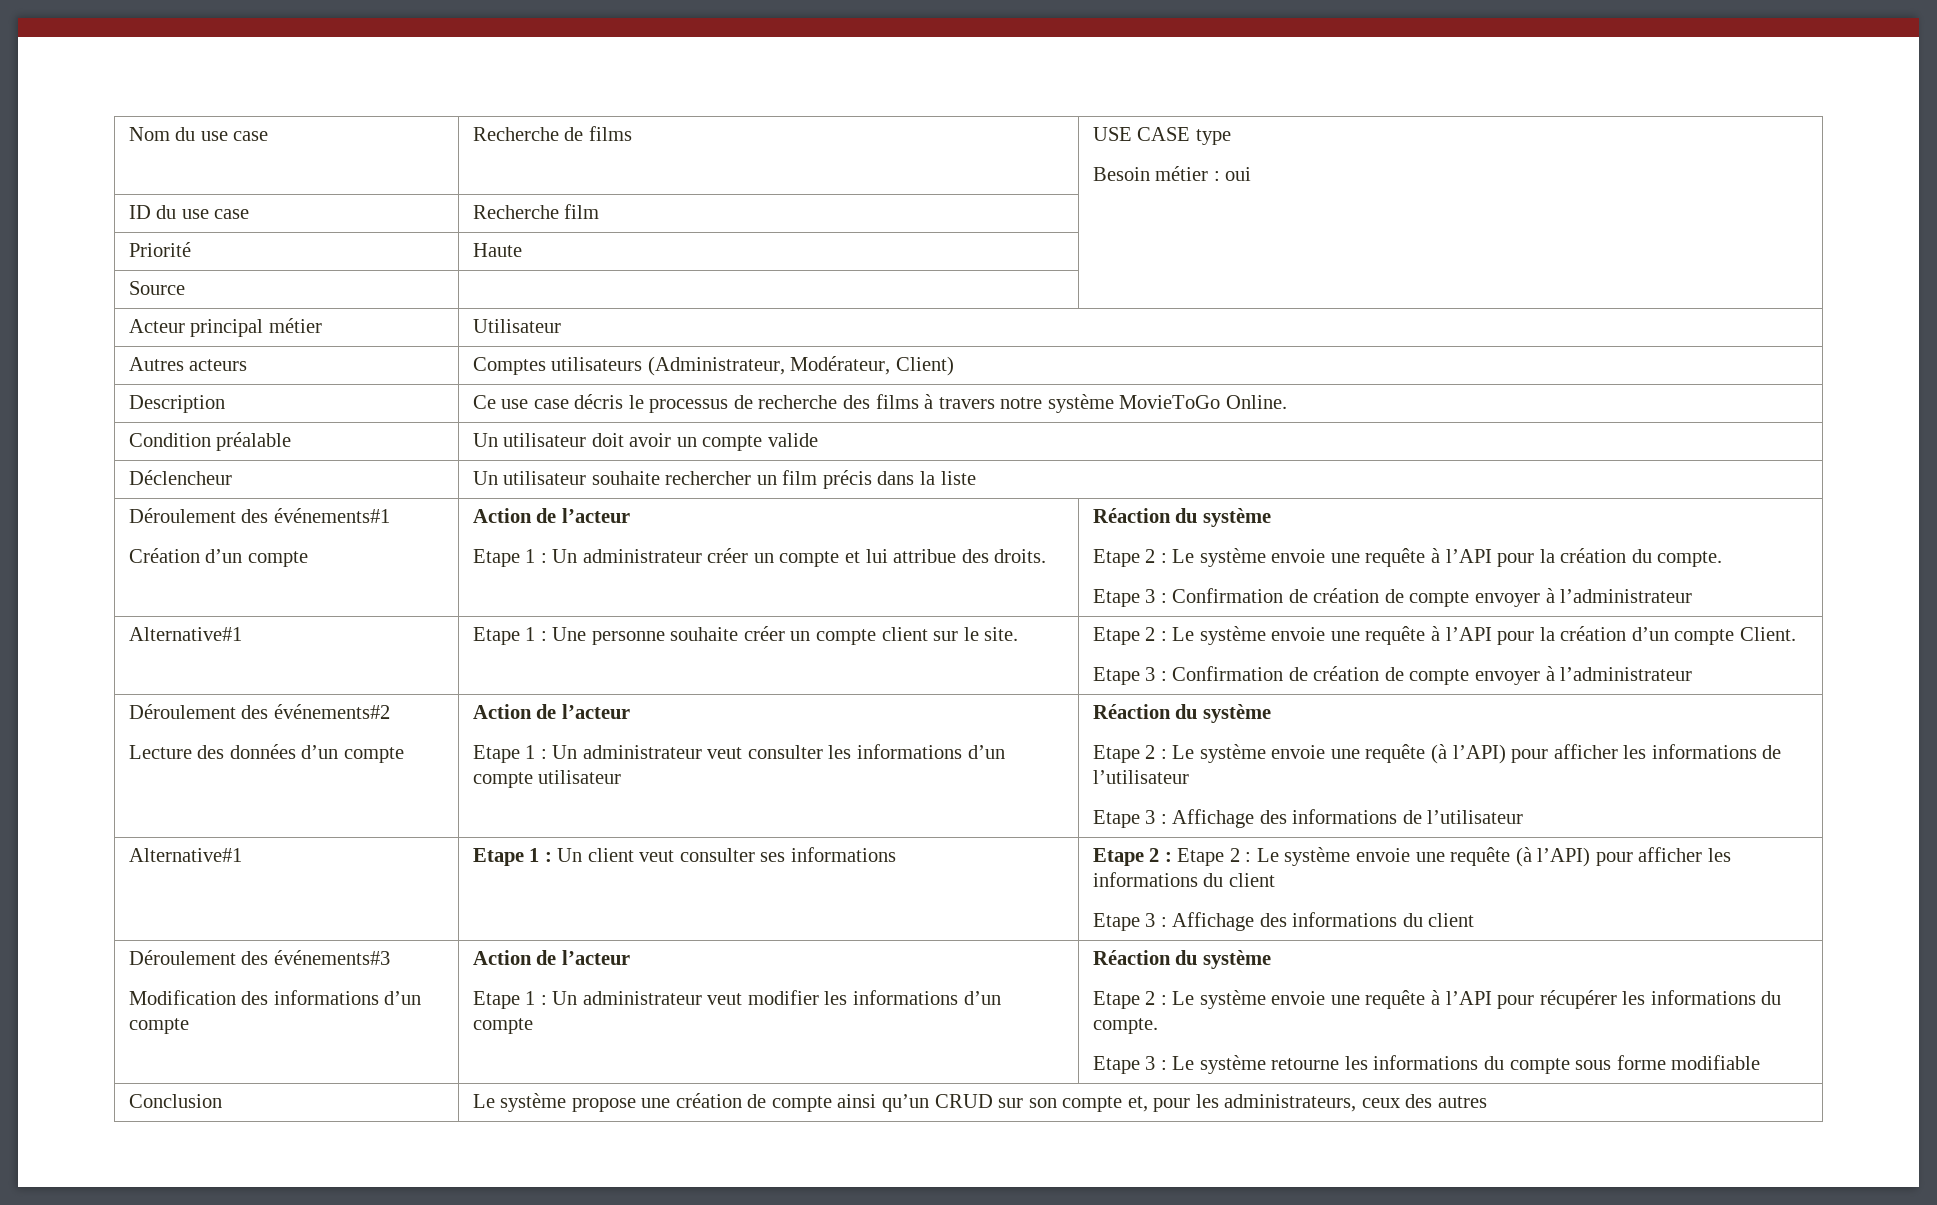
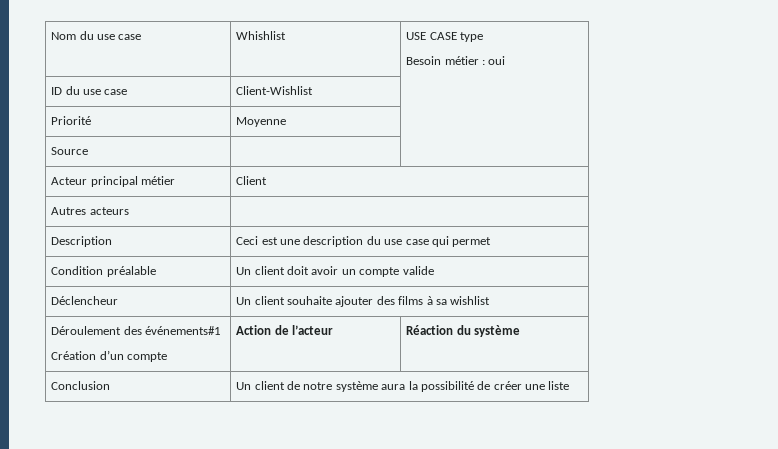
- Nom du use case | Recherche de films | USE CASE type
+ Nom du use case | Whishlist | USE CASE type
- ID du use case | Recherche film |
+ ID du use case | Client-Wishlist |
- Priorité | Haute |
+ Priorité | Moyenne |
- Acteur principal métier | Utilisateur
+ Acteur principal métier | Client
- Autres acteurs | Comptes utilisateurs (Administrateur, Modérateur, Client)
- Description | Ce use case décris le processus de recherche des films à travers notre système MovieToGo Online.
+ Autres acteurs |
+ Description | Ceci est une description du use case qui permet
- Condition préalable | Un utilisateur doit avoir un compte valide
+ Condition préalable | Un client doit avoir un compte valide
- Déclencheur | Un utilisateur souhaite rechercher un film précis dans la liste
+ Déclencheur | Un client souhaite ajouter des films à sa wishlist
- Etape 1 : Un administrateur créer un compte et lui attribue des droits. | Réaction du système
- Etape 2 : Le système envoie une requête à l’API pour la création du compte.
- Etape 3 : Confirmation de création de compte envoyer à l’administrateur
- Alternative#1 | Etape 1 : Une personne souhaite créer un compte client sur le site. | Etape 2 : Le système envoie une requête à l’API pour la création d’un compte Client.
- Etape 3 : Confirmation de création de compte envoyer à l’administrateur
- Déroulement des événements#2
- Lecture des données d’un compte | Action de l’acteur
- Etape 1 : Un administrateur veut consulter les informations d’un compte utilisateur | Réaction du système
- Etape 2 : Le système envoie une requête (à l’API) pour afficher les informations de l’utilisateur
- Etape 3 : Affichage des informations de l’utilisateur
- Alternative#1 | Etape 1 : Un client veut consulter ses informations | Etape 2 : Etape 2 : Le système envoie une requête (à l’API) pour afficher les informations du client
- Etape 3 : Affichage des informations du client
- Déroulement des événements#3
- Modification des informations d’un compte | Action de l’acteur
- Etape 1 : Un administrateur veut modifier les informations d’un compte | Réaction du système
- Etape 2 : Le système envoie une requête à l’API pour récupérer les informations du compte.
- Etape 3 : Le système retourne les informations du compte sous forme modifiable
- Conclusion | Le système propose une création de compte ainsi qu’un CRUD sur son compte et, pour les administrateurs, ceux des autres
+ Réaction du système
+ Conclusion | Un client de notre système aura la possibilité de créer une liste

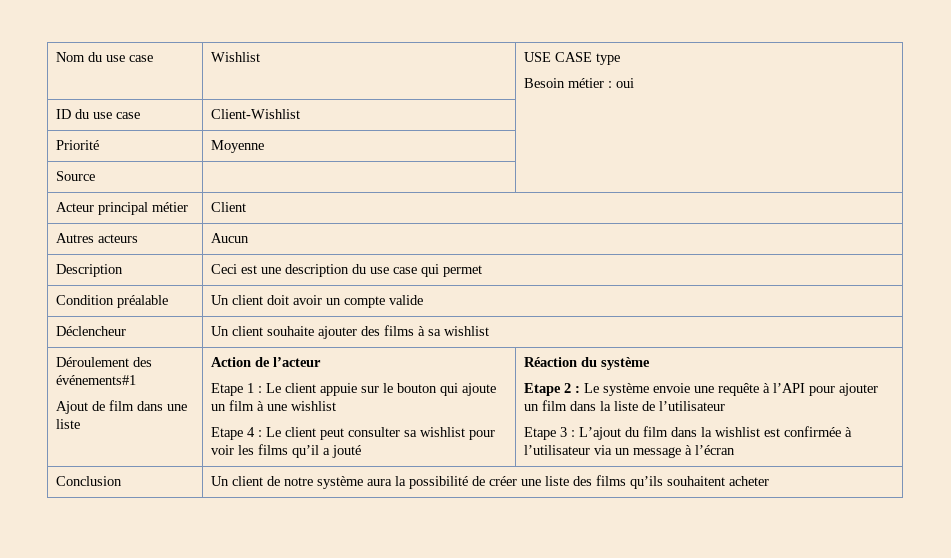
- Nom du use case | Whishlist | USE CASE type
+ Nom du use case | Wishlist | USE CASE type
- Autres acteurs |
+ Autres acteurs | Aucun
- Création d’un compte | Action de l’acteur | Réaction du système
+ Ajout de film dans une liste | Action de l’acteur
+ Etape 1 : Le client appuie sur le bouton qui ajoute un film à une wishlist
+ Etape 4 : Le client peut consulter sa wishlist pour voir les films qu’il a jouté | Réaction du système
+ Etape 2 : Le système envoie une requête à l’API pour ajouter un film dans la liste de l’utilisateur
+ Etape 3 : L’ajout du film dans la wishlist est confirmée à l’utilisateur via un message à l’écran
- Conclusion | Un client de notre système aura la possibilité de créer une liste
+ Conclusion | Un client de notre système aura la possibilité de créer une liste des films qu’ils souhaitent acheter

